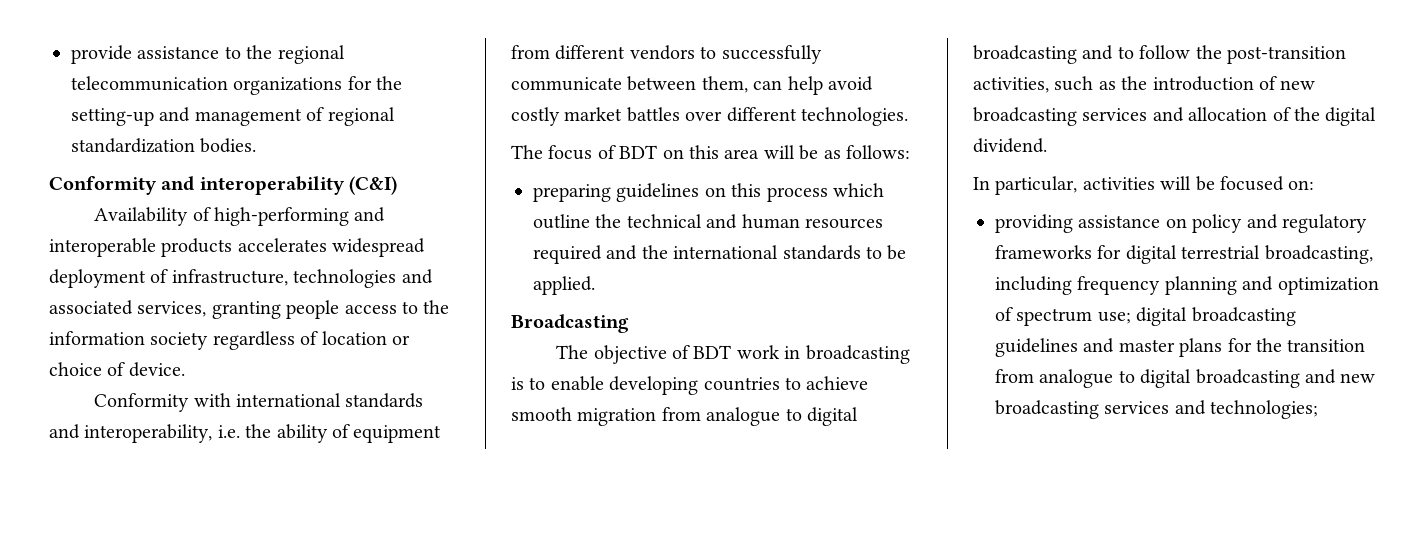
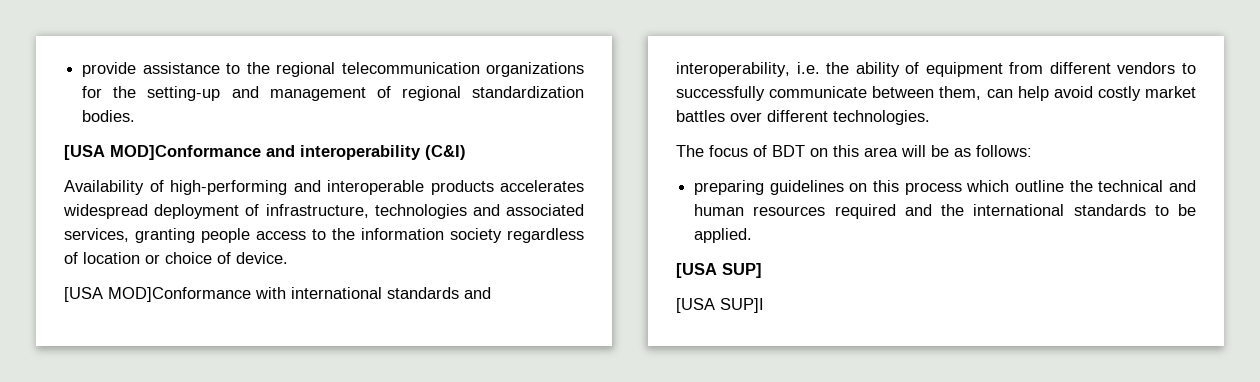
- Conformity and interoperability (C&I)
+ [USA MOD]Conformance and interoperability (C&I)
- Conformity with international standards and interoperability, i.e. the ability of equipment from different vendors to successfully communicate between them, can help avoid costly market battles over different technologies.
+ [USA MOD]Conformance with international standards and interoperability, i.e. the ability of equipment from different vendors to successfully communicate between them, can help avoid costly market battles over different technologies.
- Broadcasting
- The objective of BDT work in broadcasting is to enable developing countries to achieve smooth migration from analogue to digital broadcasting and to follow the post-transition activities, such as the introduction of new broadcasting services and allocation of the digital dividend.
- In particular, activities will be focused on:
- providing assistance on policy and regulatory frameworks for digital terrestrial broadcasting, including frequency planning and optimization of spectrum use; digital broadcasting guidelines and master plans for the transition from analogue to digital broadcasting and new broadcasting services and technologies;
+ [USA SUP]
+ [USA SUP]I

